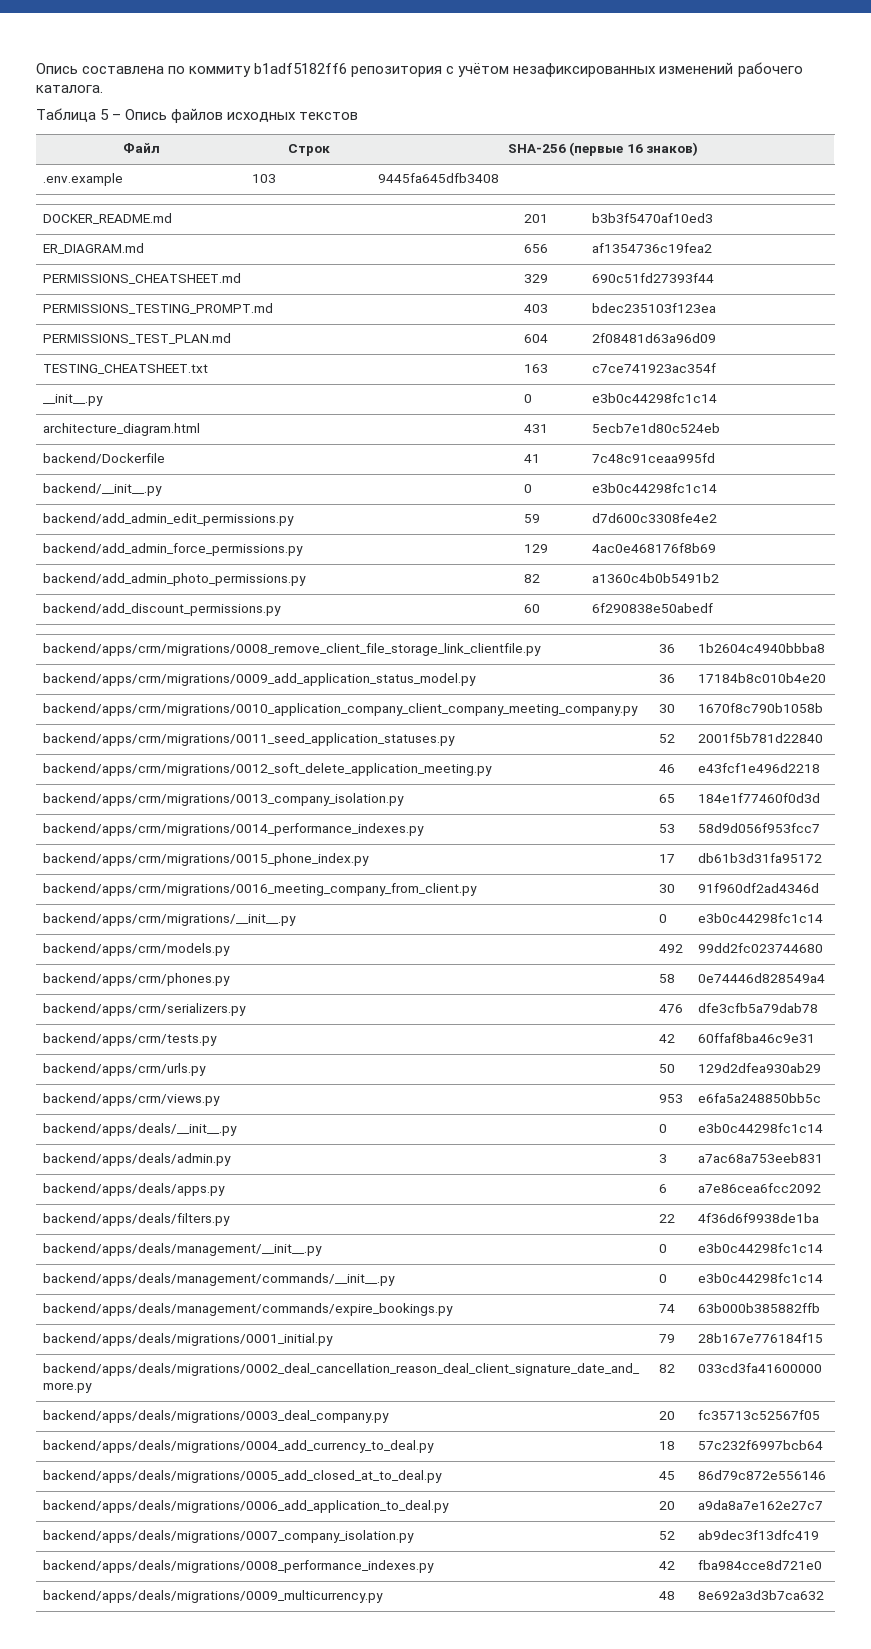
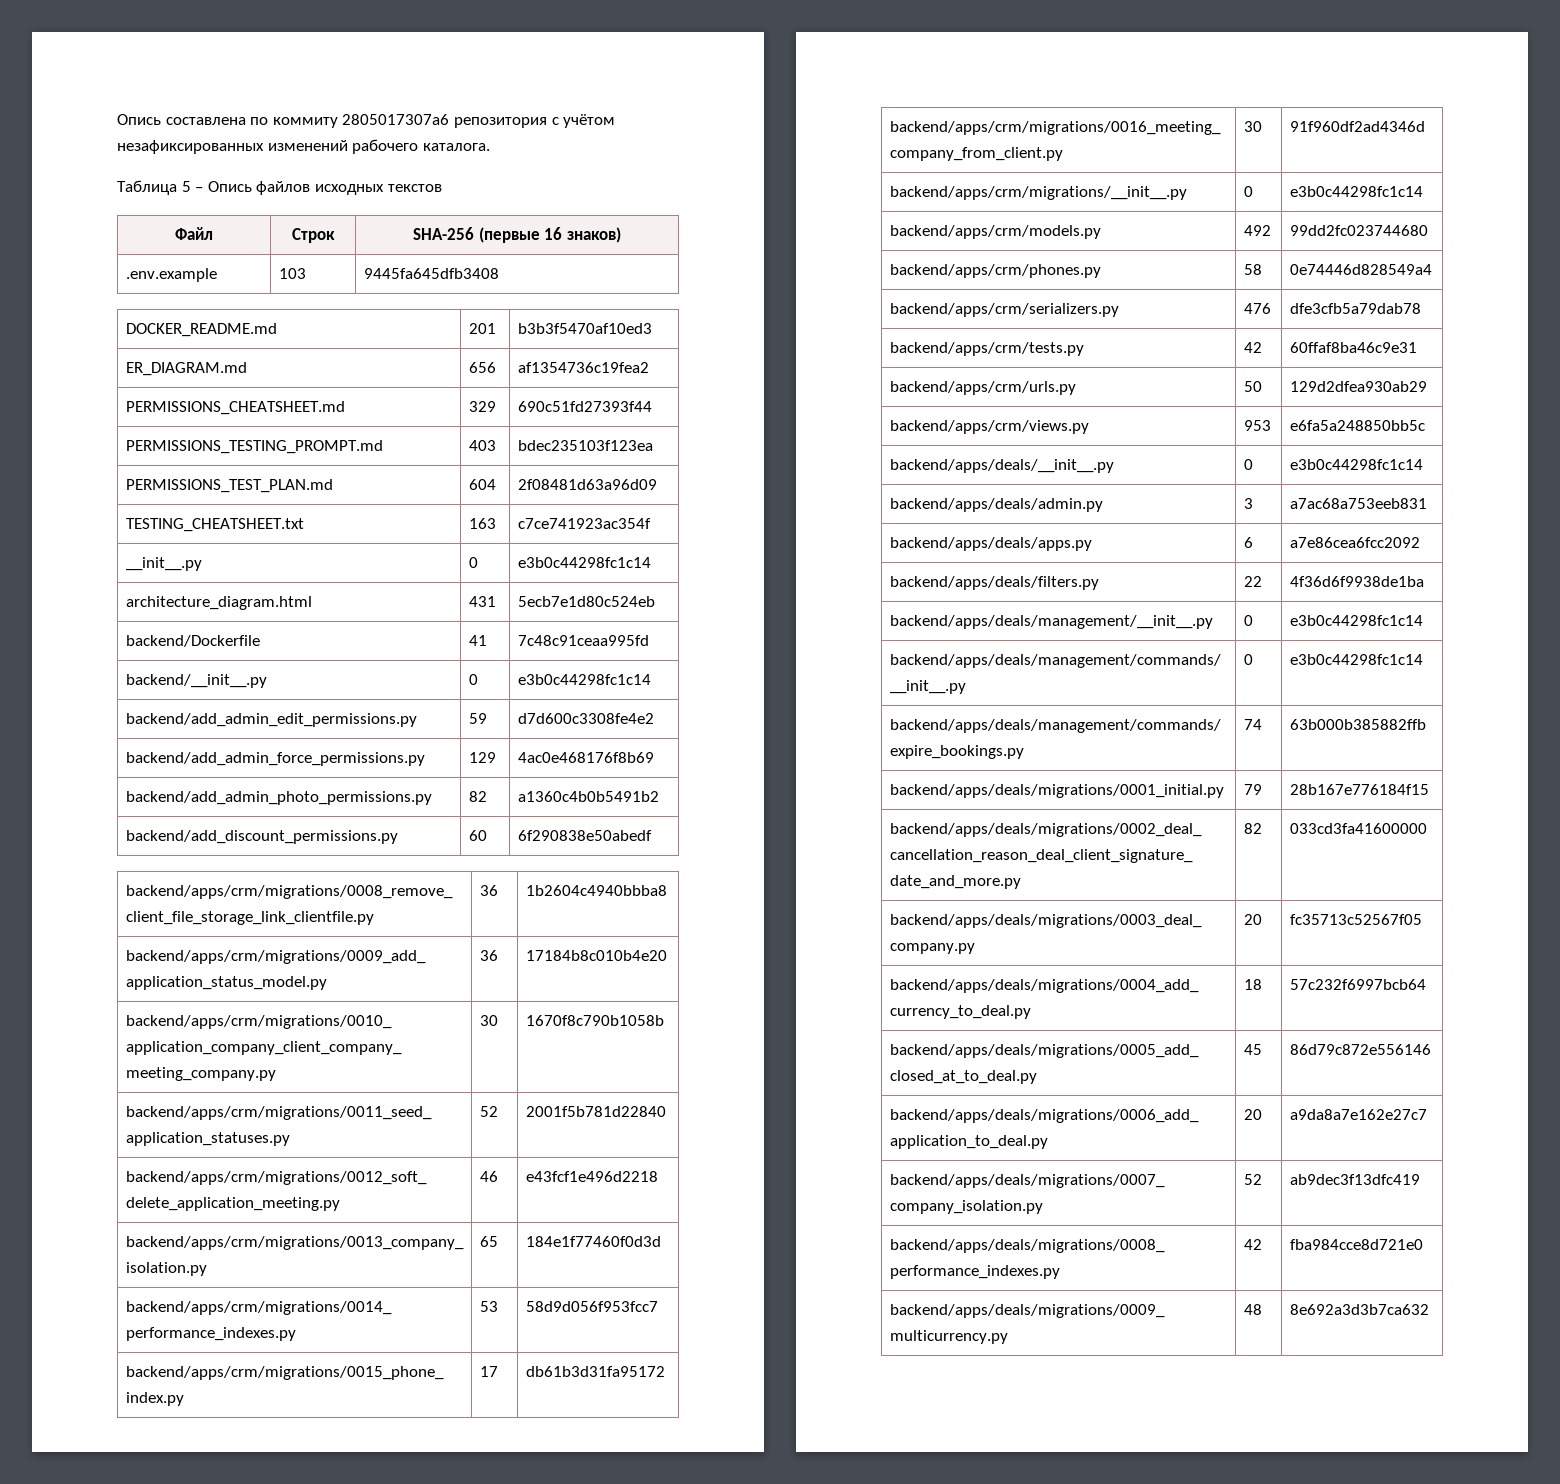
- Опись составлена по коммиту b1adf5182ff6 репозитория с учётом незафиксированных изменений рабочего каталога.
+ Опись составлена по коммиту 2805017307a6 репозитория с учётом незафиксированных изменений рабочего каталога.

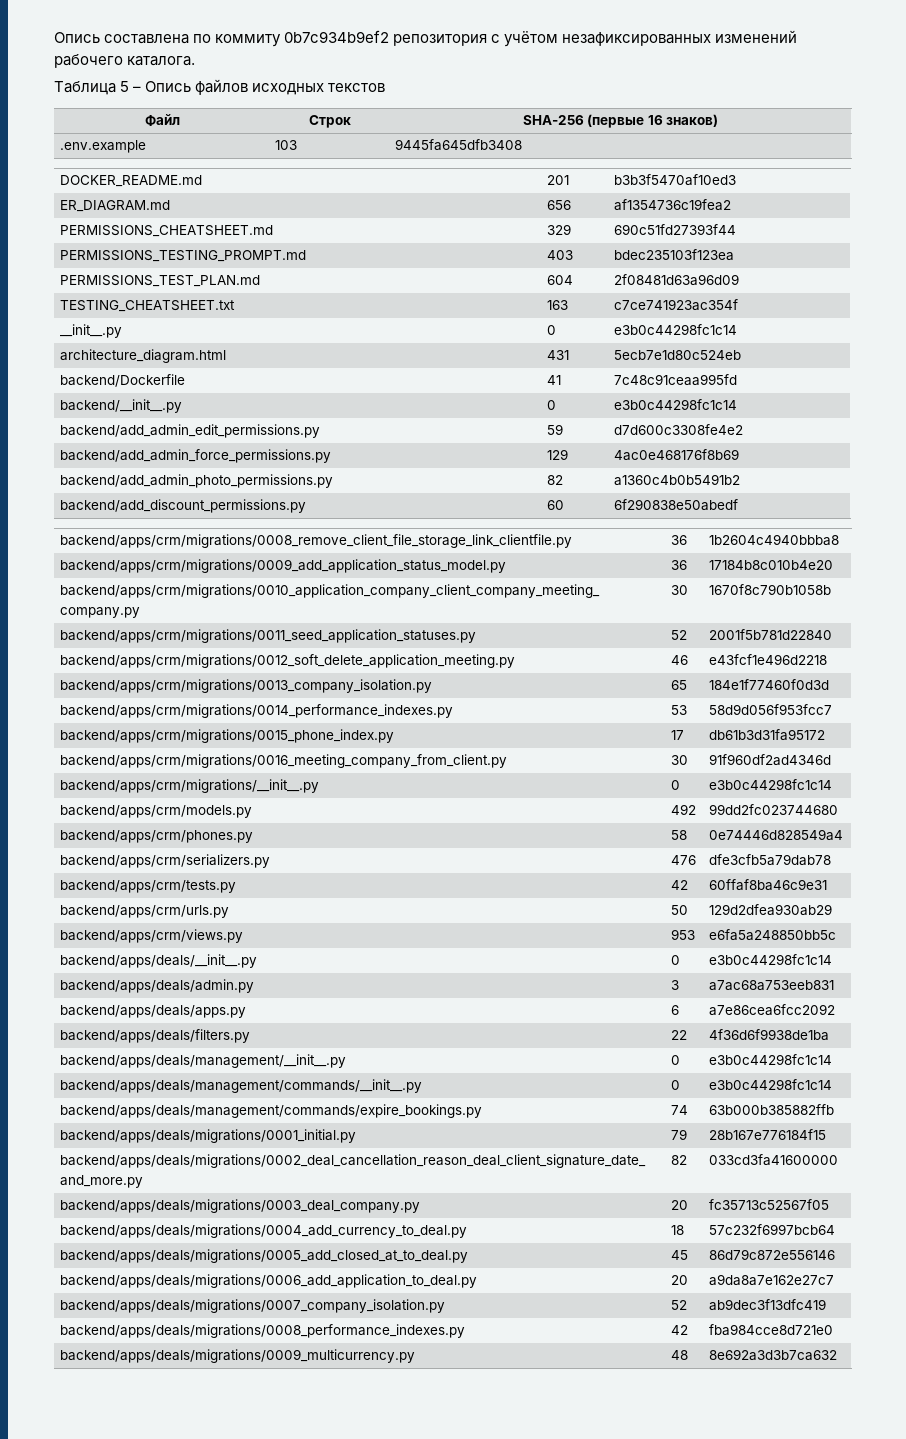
- Опись составлена по коммиту 2805017307a6 репозитория с учётом незафиксированных изменений рабочего каталога.
+ Опись составлена по коммиту 0b7c934b9ef2 репозитория с учётом незафиксированных изменений рабочего каталога.

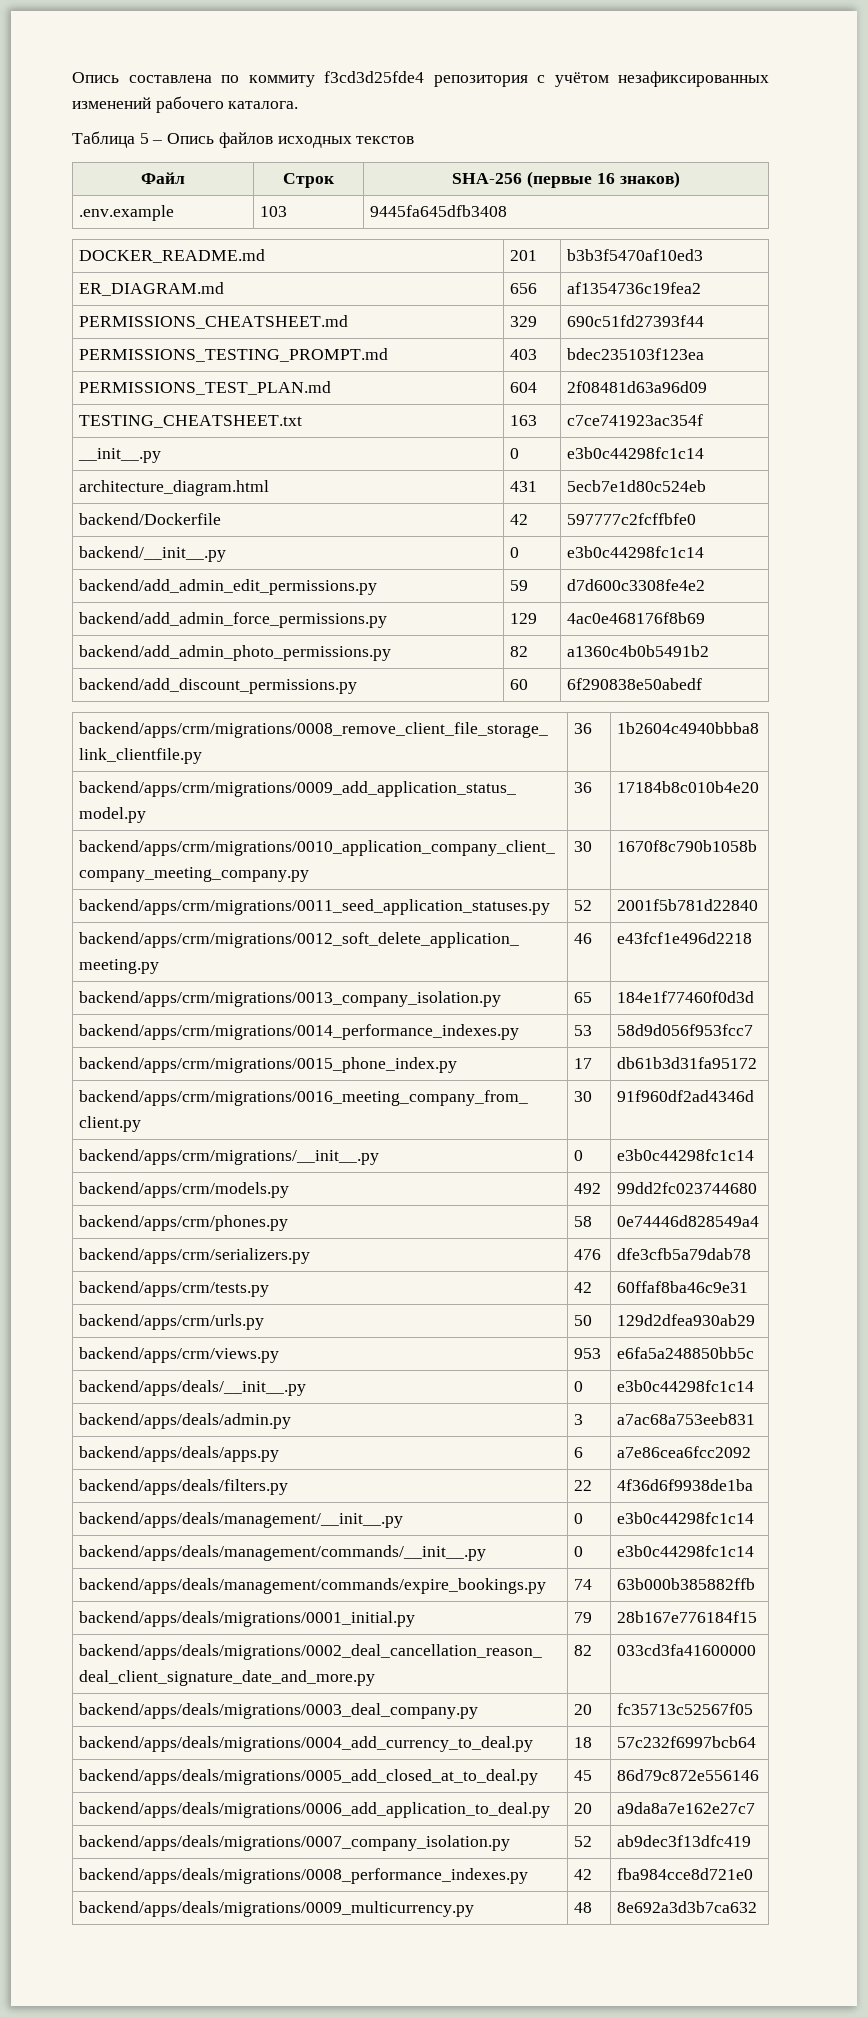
- Опись составлена по коммиту 0b7c934b9ef2 репозитория с учётом незафиксированных изменений рабочего каталога.
+ Опись составлена по коммиту f3cd3d25fde4 репозитория с учётом незафиксированных изменений рабочего каталога.
- backend/Dockerfile | 41 | 7c48c91ceaa995fd
+ backend/Dockerfile | 42 | 597777c2fcffbfe0

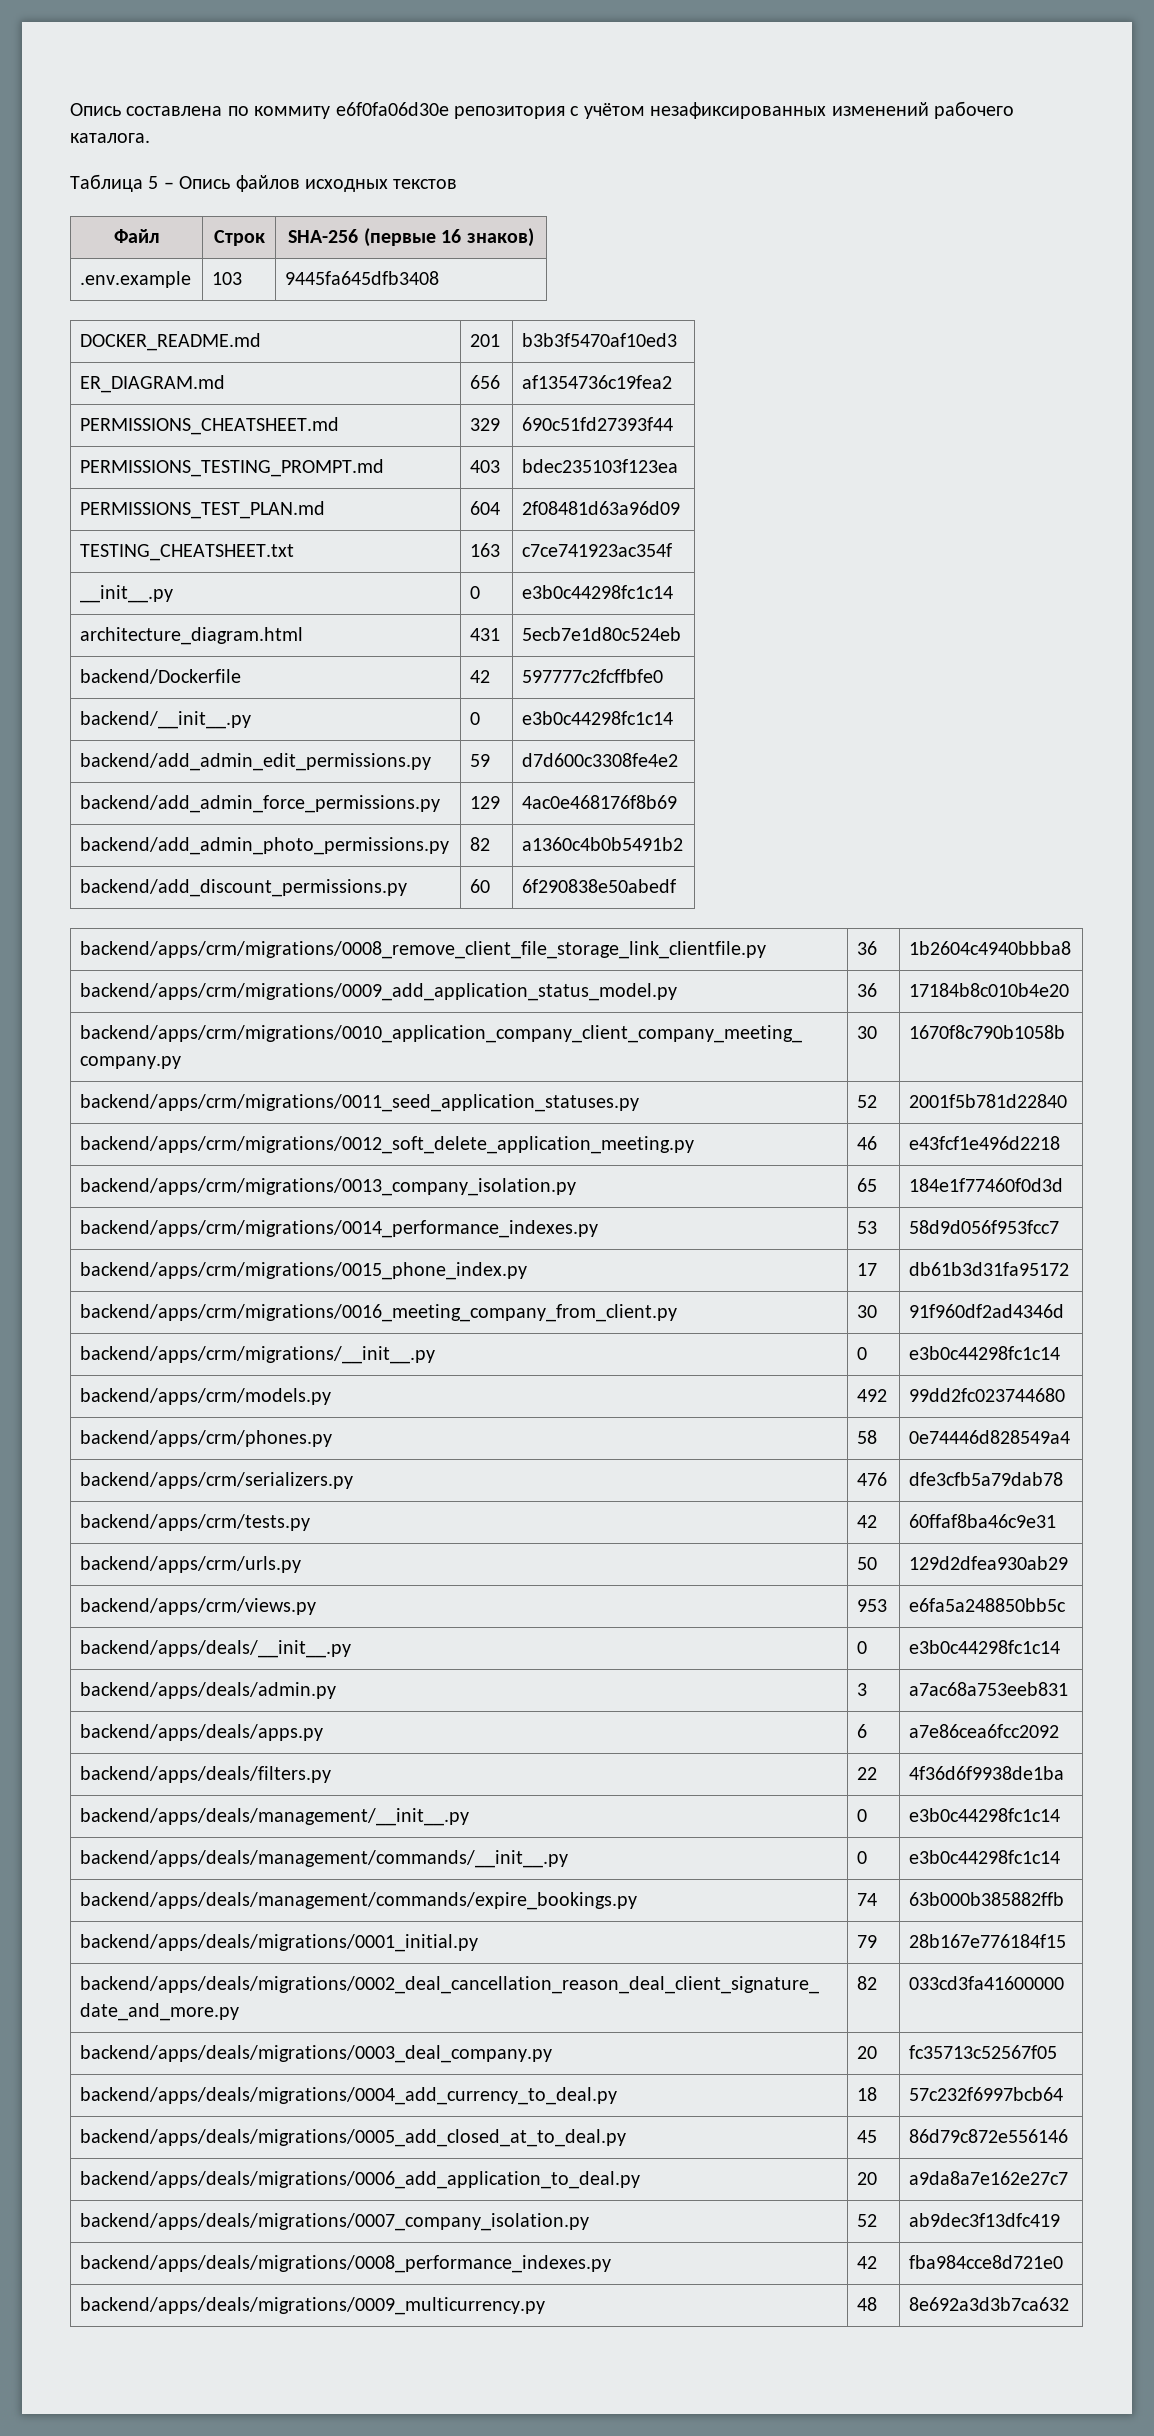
- Опись составлена по коммиту f3cd3d25fde4 репозитория с учётом незафиксированных изменений рабочего каталога.
+ Опись составлена по коммиту e6f0fa06d30e репозитория с учётом незафиксированных изменений рабочего каталога.

